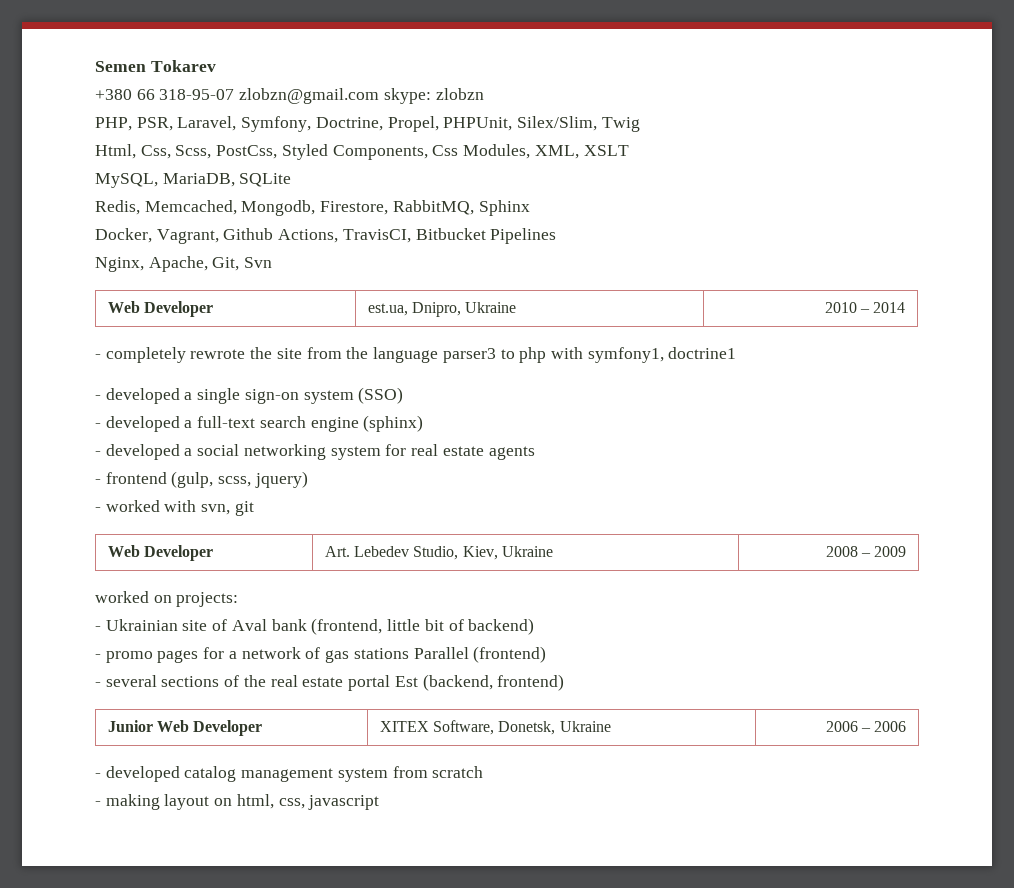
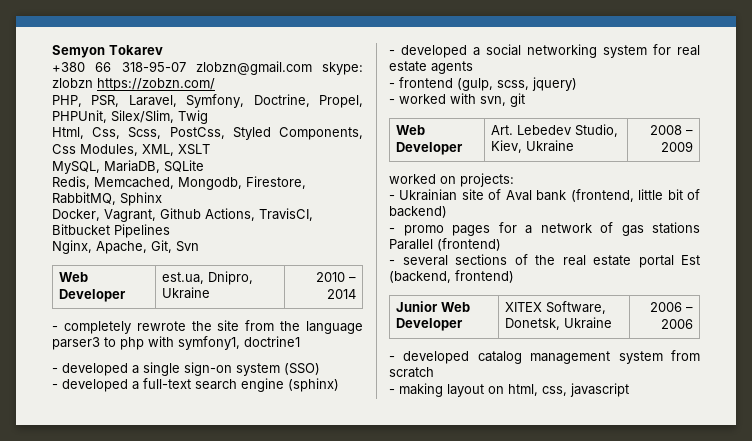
- Semen Tokarev
+ Semyon Tokarev
- +380 66 318-95-07 zlobzn@gmail.com skype: zlobzn
+ +380 66 318-95-07 zlobzn@gmail.com skype: zlobzn https://zobzn.com/

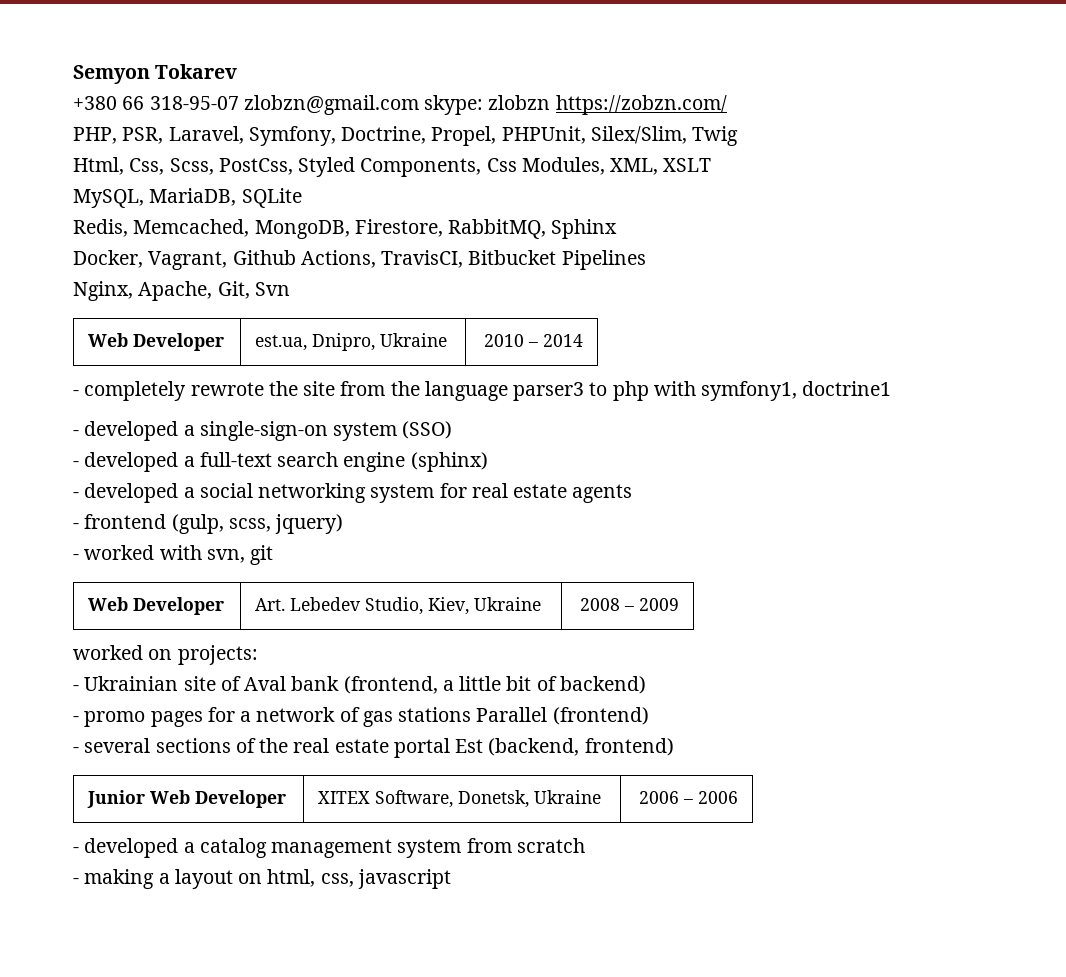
- Redis, Memcached, Mongodb, Firestore, RabbitMQ, Sphinx
+ Redis, Memcached, MongoDB, Firestore, RabbitMQ, Sphinx
- - developed a single sign-on system (SSO)
+ - developed a single-sign-on system (SSO)
- - Ukrainian site of Aval bank (frontend, little bit of backend)
+ - Ukrainian site of Aval bank (frontend, a little bit of backend)
- - developed catalog management system from scratch
+ - developed a catalog management system from scratch
- - making layout on html, css, javascript
+ - making a layout on html, css, javascript

